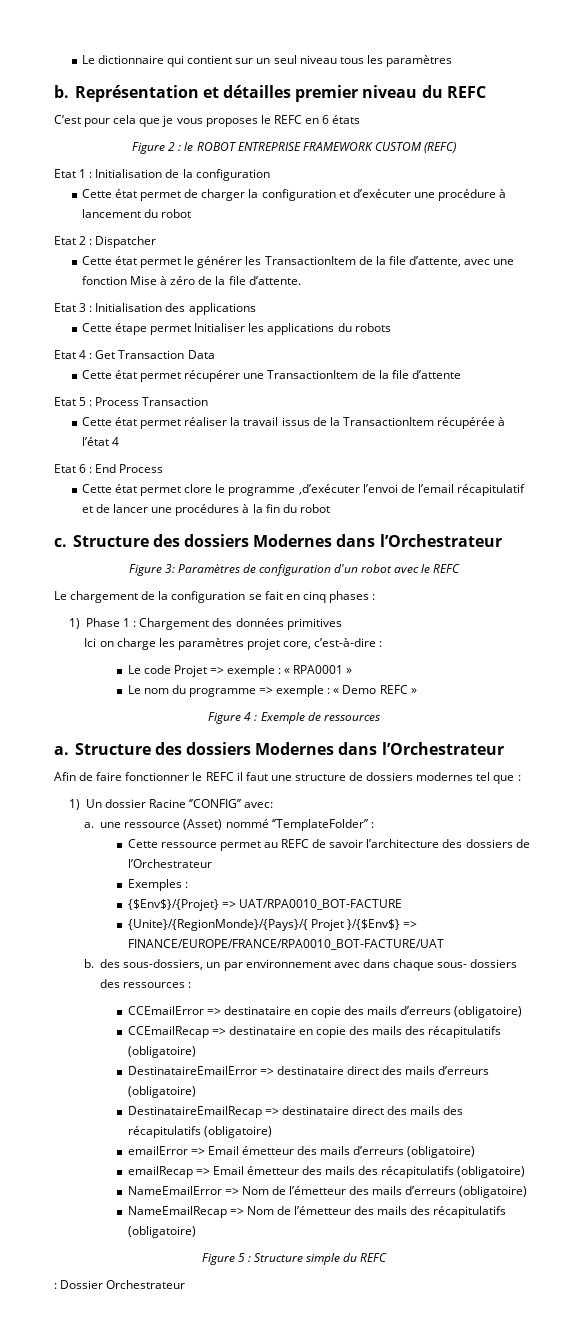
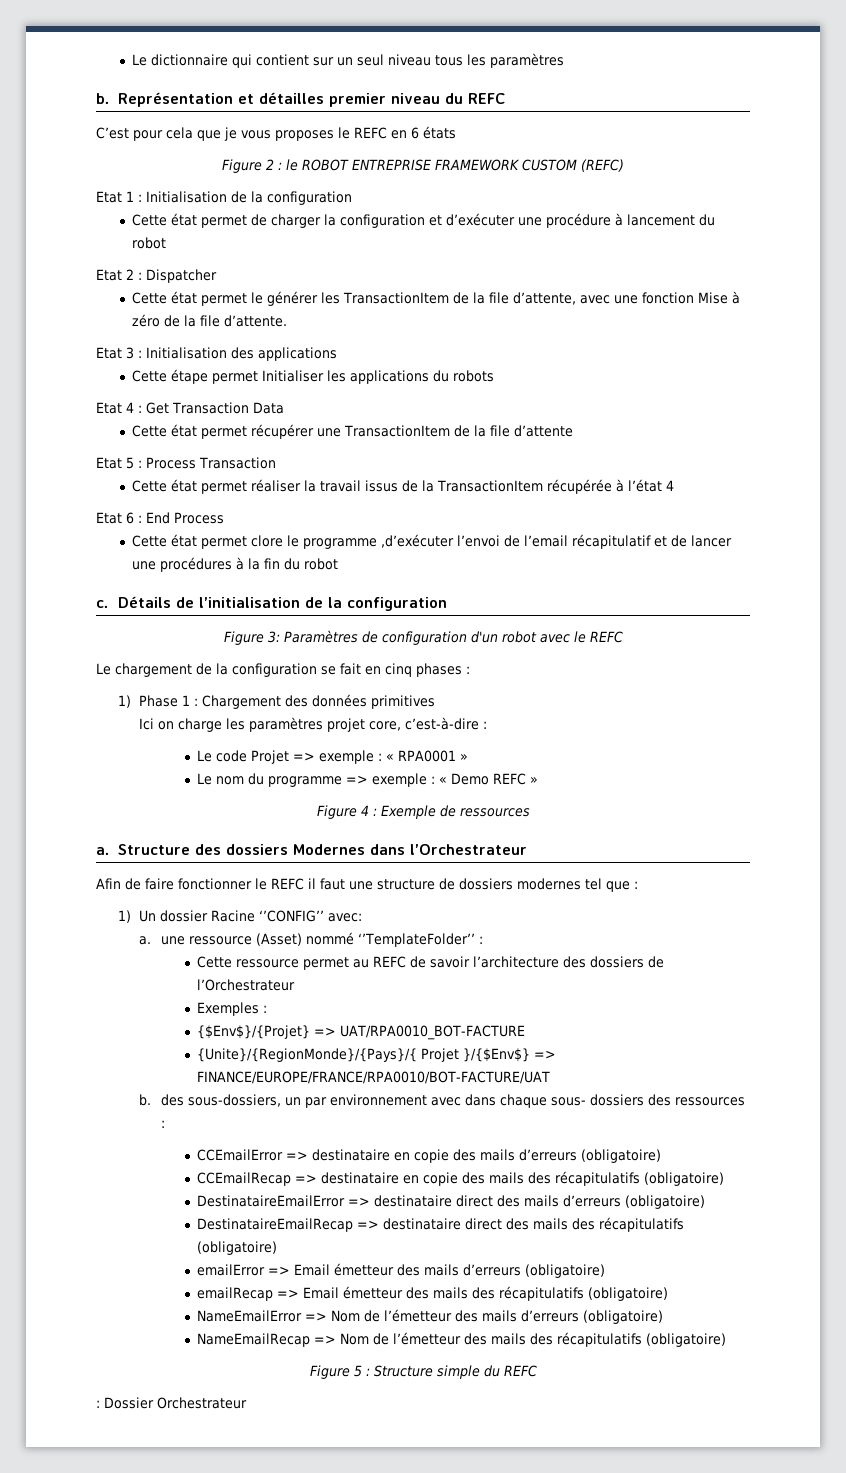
- c. Structure des dossiers Modernes dans l’Orchestrateur
+ c. Détails de l’initialisation de la configuration
- {Unite}/{RegionMonde}/{Pays}/{ Projet }/{$Env$} => FINANCE/EUROPE/FRANCE/RPA0010_BOT-FACTURE/UAT
+ {Unite}/{RegionMonde}/{Pays}/{ Projet }/{$Env$} => FINANCE/EUROPE/FRANCE/RPA0010/BOT-FACTURE/UAT

